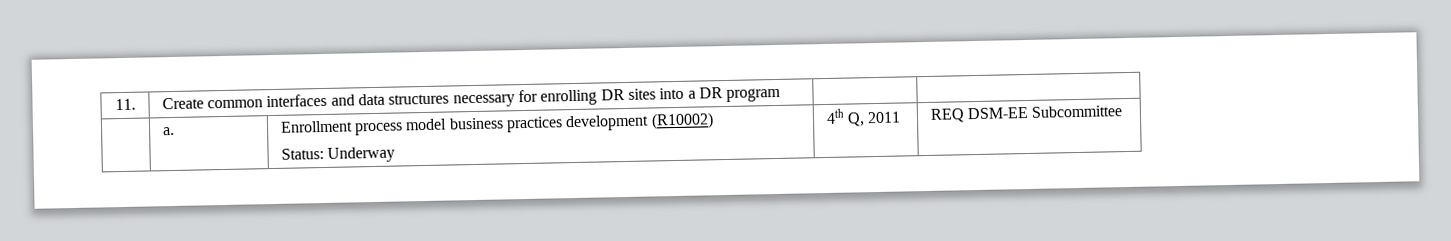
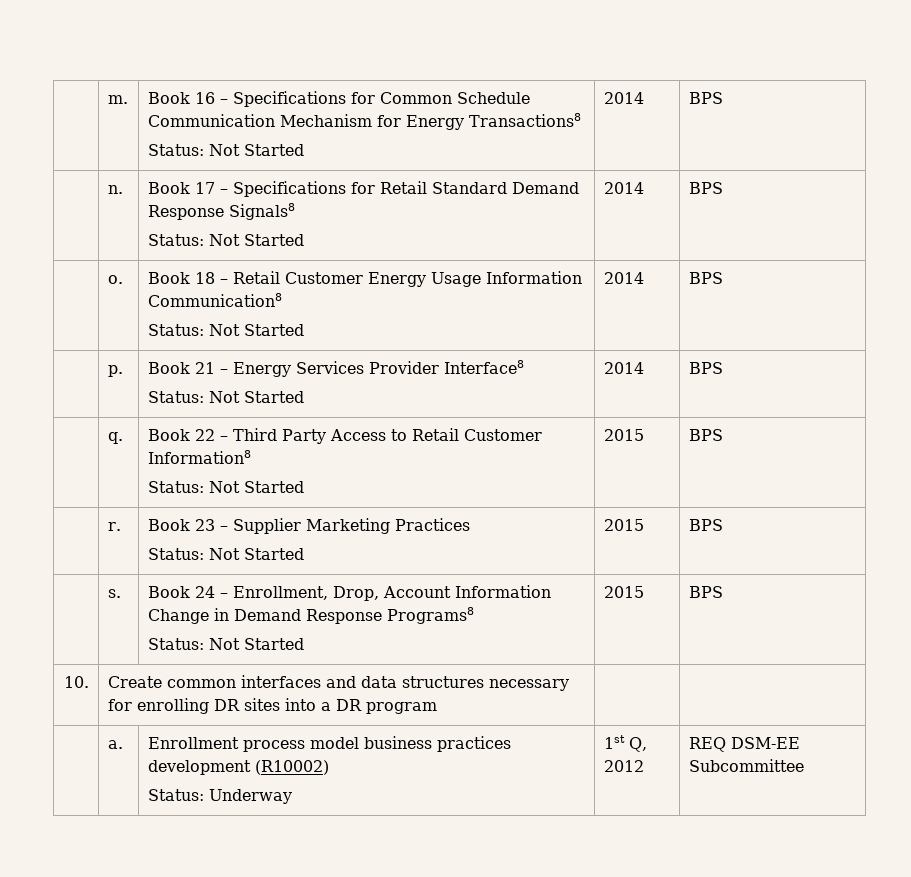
- 11. | Create common interfaces and data structures necessary for enrolling DR sites into a DR program | |
+ | m. | Book 16 – Specifications for Common Schedule Communication Mechanism for Energy Transactions8
+ Status: Not Started | 2014 | BPS
+ | n. | Book 17 – Specifications for Retail Standard Demand Response Signals8
+ Status: Not Started | 2014 | BPS
+ | o. | Book 18 – Retail Customer Energy Usage Information Communication8
+ Status: Not Started | 2014 | BPS
+ | p. | Book 21 – Energy Services Provider Interface8
+ Status: Not Started | 2014 | BPS
+ | q. | Book 22 – Third Party Access to Retail Customer Information8
+ Status: Not Started | 2015 | BPS
+ | r. | Book 23 – Supplier Marketing Practices
+ Status: Not Started | 2015 | BPS
+ | s. | Book 24 – Enrollment, Drop, Account Information Change in Demand Response Programs8
+ Status: Not Started | 2015 | BPS
+ 10. | Create common interfaces and data structures necessary for enrolling DR sites into a DR program | |
  | a. | Enrollment process model business practices development (R10002)
- Status: Underway | 4th Q, 2011 | REQ DSM-EE Subcommittee
+ Status: Underway | 1st Q, 2012 | REQ DSM-EE Subcommittee

